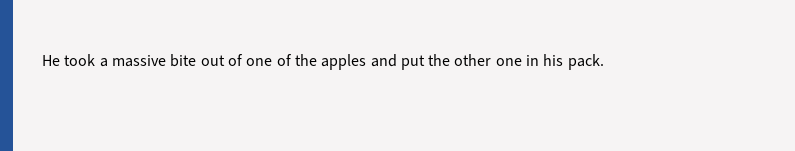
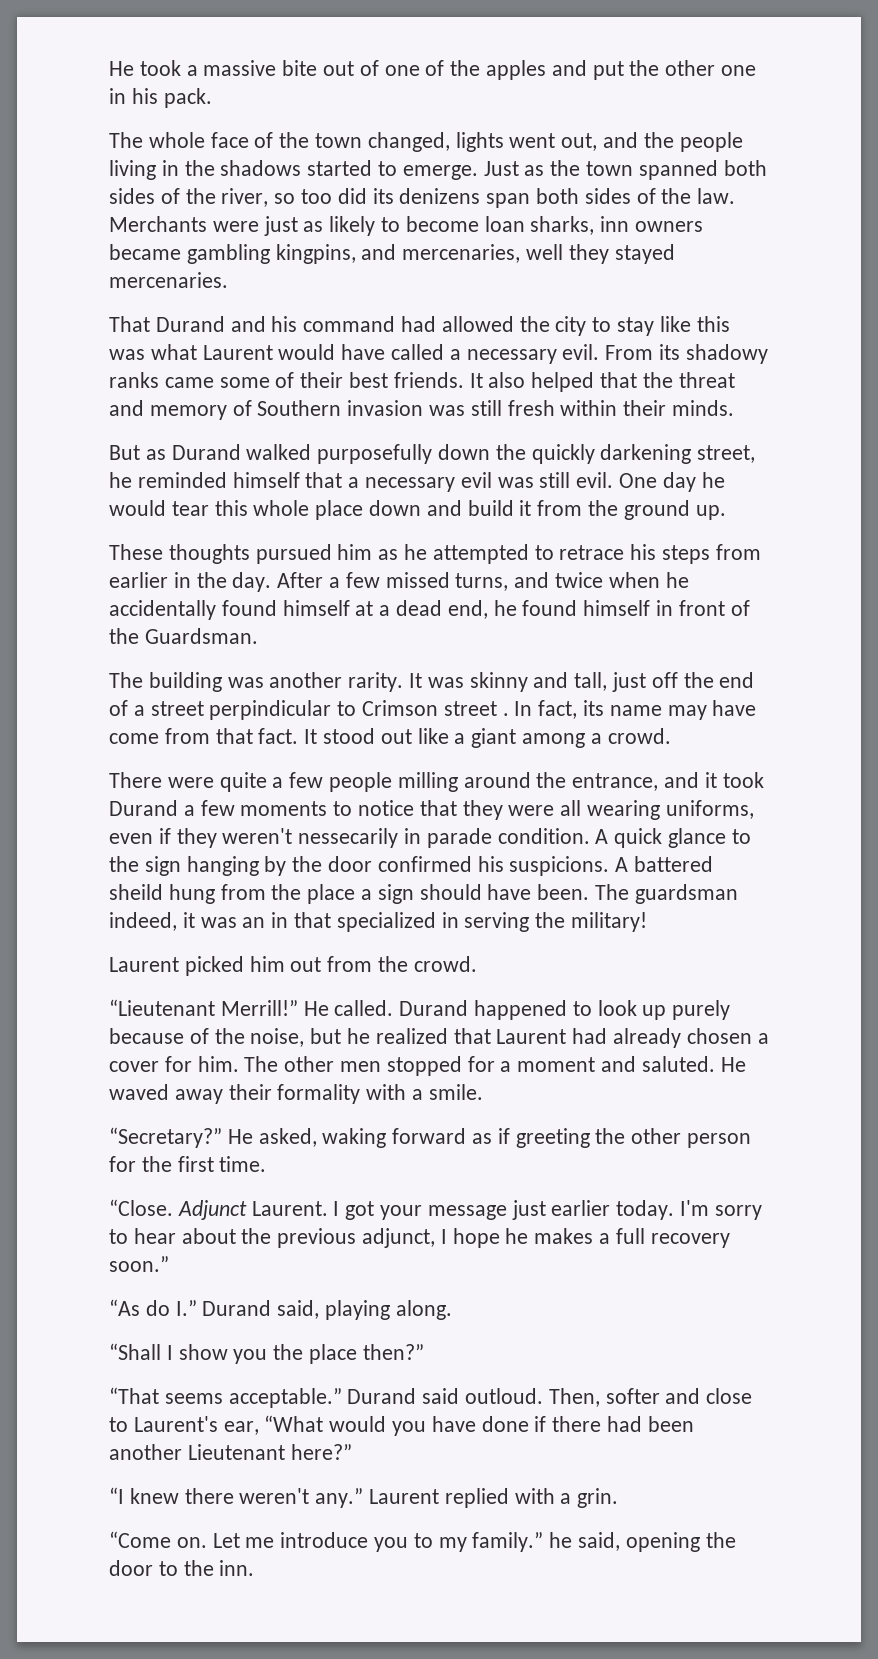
+ The whole face of the town changed, lights went out, and the people living in the shadows started to emerge. Just as the town spanned both sides of the river, so too did its denizens span both sides of the law. Merchants were just as likely to become loan sharks, inn owners became gambling kingpins, and mercenaries, well they stayed mercenaries.
+ That Durand and his command had allowed the city to stay like this was what Laurent would have called a necessary evil. From its shadowy ranks came some of their best friends. It also helped that the threat and memory of Southern invasion was still fresh within their minds.
+ But as Durand walked purposefully down the quickly darkening street, he reminded himself that a necessary evil was still evil. One day he would tear this whole place down and build it from the ground up.
+ These thoughts pursued him as he attempted to retrace his steps from earlier in the day. After a few missed turns, and twice when he accidentally found himself at a dead end, he found himself in front of the Guardsman.
+ The building was another rarity. It was skinny and tall, just off the end of a street perpindicular to Crimson street . In fact, its name may have come from that fact. It stood out like a giant among a crowd.
+ There were quite a few people milling around the entrance, and it took Durand a few moments to notice that they were all wearing uniforms, even if they weren't nessecarily in parade condition. A quick glance to the sign hanging by the door confirmed his suspicions. A battered sheild hung from the place a sign should have been. The guardsman indeed, it was an in that specialized in serving the military!
+ Laurent picked him out from the crowd.
+ “Lieutenant Merrill!” He called. Durand happened to look up purely because of the noise, but he realized that Laurent had already chosen a cover for him. The other men stopped for a moment and saluted. He waved away their formality with a smile.
+ “Secretary?” He asked, waking forward as if greeting the other person for the first time.
+ “Close. Adjunct Laurent. I got your message just earlier today. I'm sorry to hear about the previous adjunct, I hope he makes a full recovery soon.”
+ “As do I.” Durand said, playing along.
+ “Shall I show you the place then?”
+ “That seems acceptable.” Durand said outloud. Then, softer and close to Laurent's ear, “What would you have done if there had been another Lieutenant here?”
+ “I knew there weren't any.” Laurent replied with a grin.
+ “Come on. Let me introduce you to my family.” he said, opening the door to the inn.

